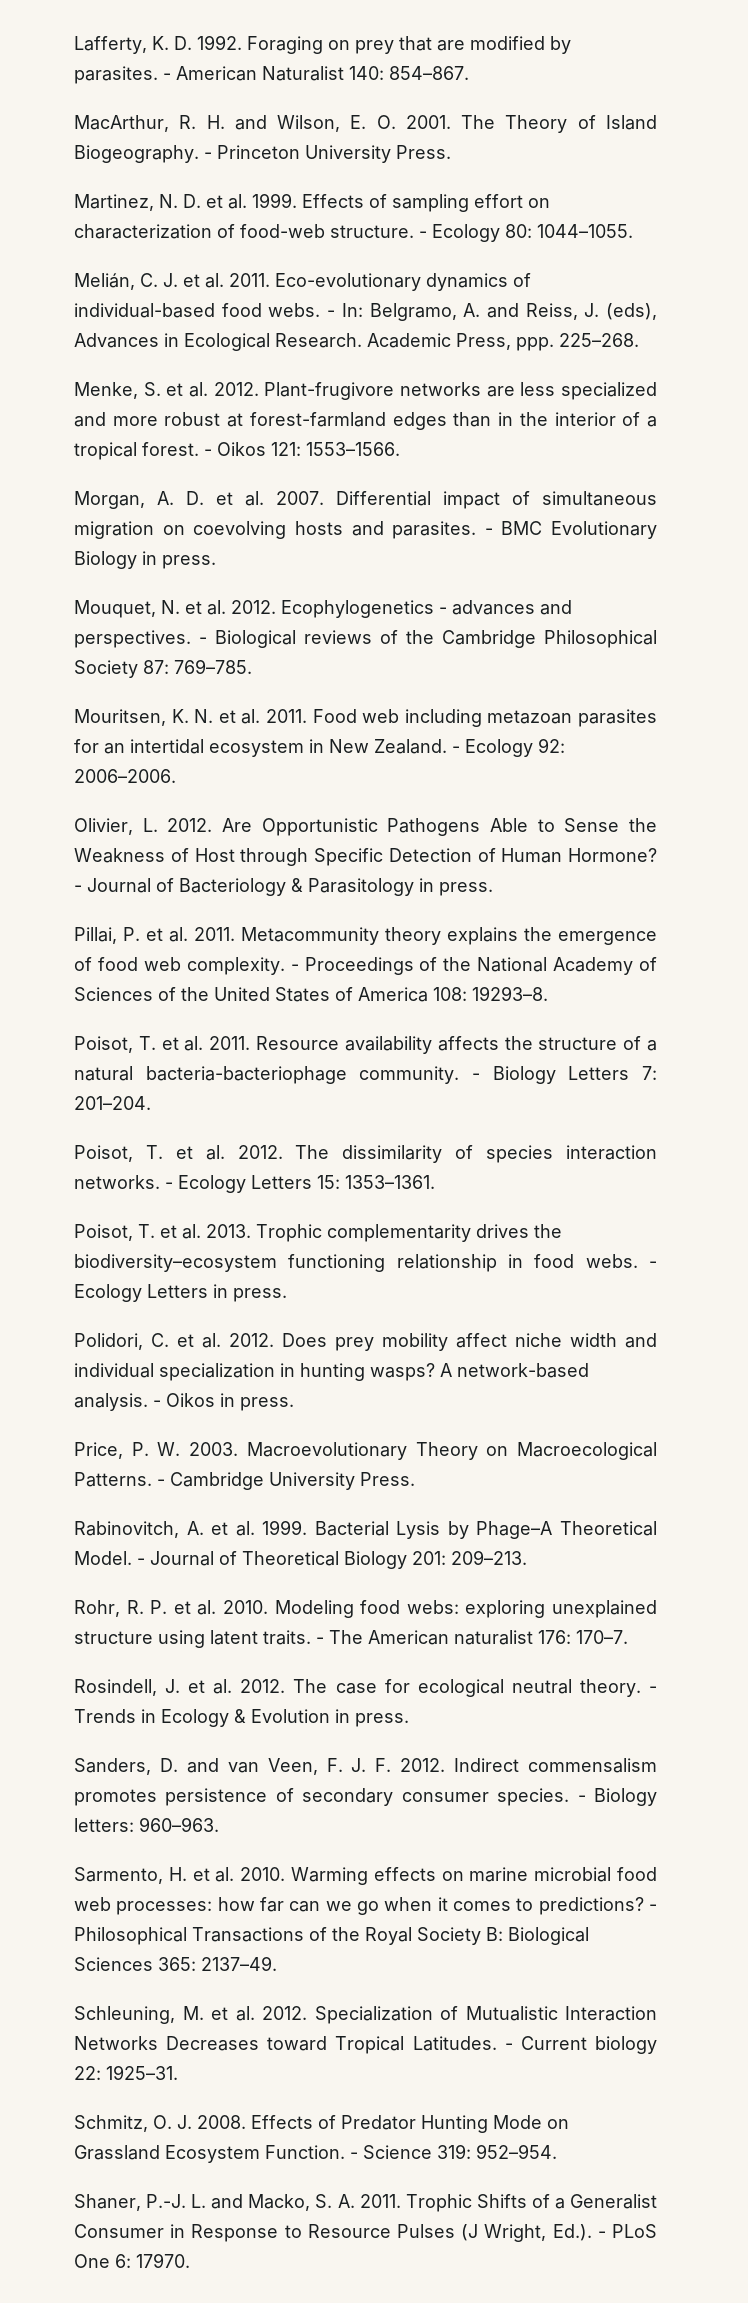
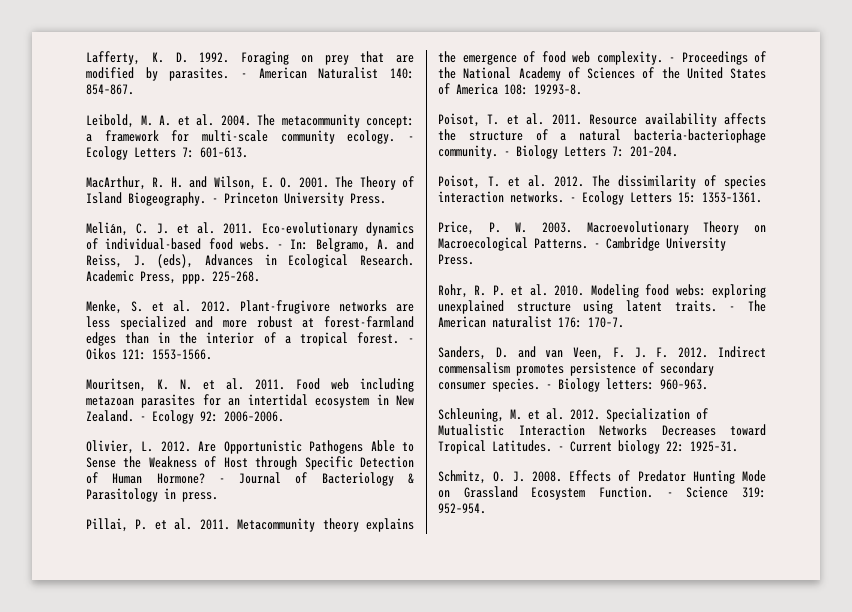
+ Leibold, M. A. et al. 2004. The metacommunity concept: a framework for multi-scale community ecology. - Ecology Letters 7: 601–613.
- Martinez, N. D. et al. 1999. Effects of sampling effort on characterization of food-web structure. - Ecology 80: 1044–1055.
- Morgan, A. D. et al. 2007. Differential impact of simultaneous migration on coevolving hosts and parasites. - BMC Evolutionary Biology in press.
- Mouquet, N. et al. 2012. Ecophylogenetics - advances and perspectives. - Biological reviews of the Cambridge Philosophical Society 87: 769–785.
- Poisot, T. et al. 2013. Trophic complementarity drives the biodiversity–ecosystem functioning relationship in food webs. - Ecology Letters in press.
- Polidori, C. et al. 2012. Does prey mobility affect niche width and individual specialization in hunting wasps? A network-based analysis. - Oikos in press.
- Rabinovitch, A. et al. 1999. Bacterial Lysis by Phage–A Theoretical Model. - Journal of Theoretical Biology 201: 209–213.
- Rosindell, J. et al. 2012. The case for ecological neutral theory. - Trends in Ecology & Evolution in press.
- Sarmento, H. et al. 2010. Warming effects on marine microbial food web processes: how far can we go when it comes to predictions? - Philosophical Transactions of the Royal Society B: Biological Sciences 365: 2137–49.
- Shaner, P.-J. L. and Macko, S. A. 2011. Trophic Shifts of a Generalist Consumer in Response to Resource Pulses (J Wright, Ed.). - PLoS One 6: 17970.

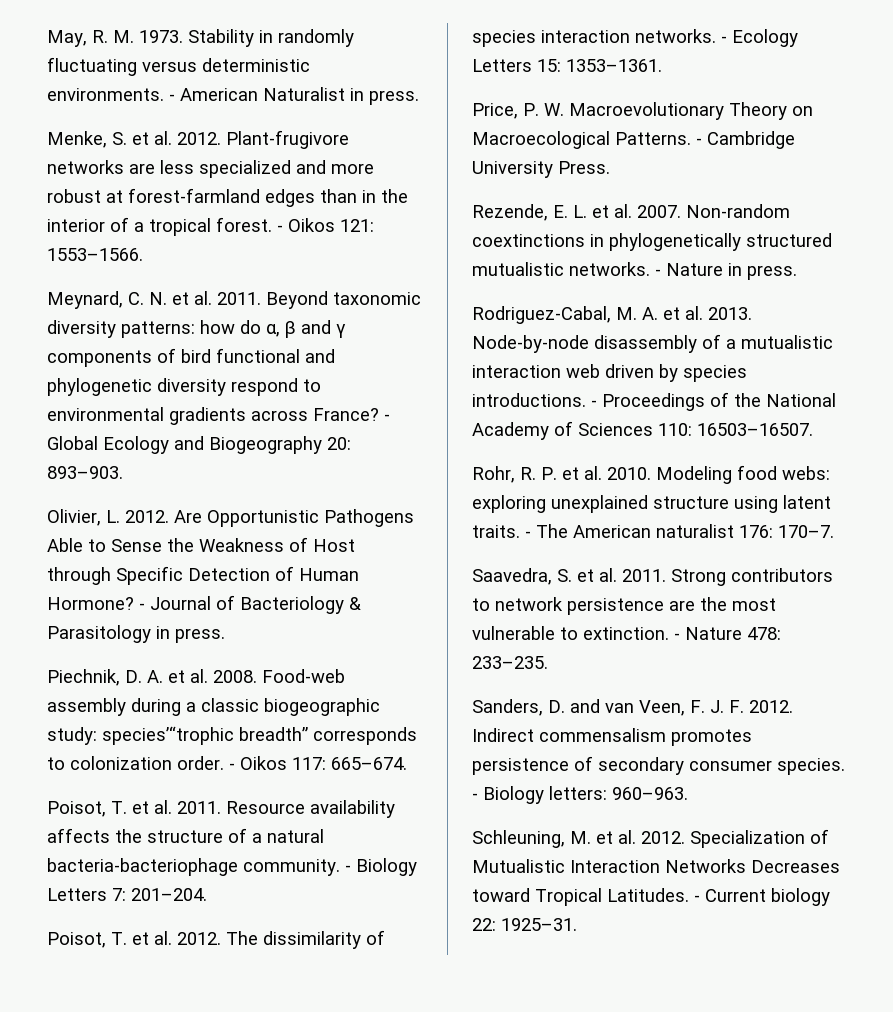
- Lafferty, K. D. 1992. Foraging on prey that are modified by parasites. - American Naturalist 140: 854–867.
- Leibold, M. A. et al. 2004. The metacommunity concept: a framework for multi-scale community ecology. - Ecology Letters 7: 601–613.
- MacArthur, R. H. and Wilson, E. O. 2001. The Theory of Island Biogeography. - Princeton University Press.
- Melián, C. J. et al. 2011. Eco-evolutionary dynamics of individual-based food webs. - In: Belgramo, A. and Reiss, J. (eds), Advances in Ecological Research. Academic Press, ppp. 225–268.
+ May, R. M. 1973. Stability in randomly fluctuating versus deterministic environments. - American Naturalist in press.
- Mouritsen, K. N. et al. 2011.
+ Meynard, C. N. et al. 2011.
- Food web including metazoan parasites for an intertidal ecosystem in New Zealand. - Ecology 92: 2006–2006.
+ Beyond taxonomic diversity patterns: how do α, β and γ components of bird functional and phylogenetic diversity respond to environmental gradients across France? - Global Ecology and Biogeography 20: 893–903.
- Pillai, P. et al. 2011. Metacommunity theory explains the emergence of food web complexity. - Proceedings of the National Academy of Sciences of the United States of America 108: 19293–8.
+ Piechnik, D. A. et al. 2008. Food-web assembly during a classic biogeographic study: species’“trophic breadth” corresponds to colonization order. - Oikos 117: 665–674.
- Price, P. W. 2003. Macroevolutionary Theory on Macroecological Patterns.
+ Price, P. W. Macroevolutionary Theory on Macroecological Patterns.
+ Rezende, E. L. et al. 2007. Non-random coextinctions in phylogenetically structured mutualistic networks. - Nature in press.
+ Rodriguez-Cabal, M. A. et al. 2013. Node-by-node disassembly of a mutualistic interaction web driven by species introductions. - Proceedings of the National Academy of Sciences 110: 16503–16507.
+ Saavedra, S. et al. 2011. Strong contributors to network persistence are the most vulnerable to extinction. - Nature 478: 233–235.
- Schmitz, O. J. 2008. Effects of Predator Hunting Mode on Grassland Ecosystem Function. - Science 319: 952–954.

